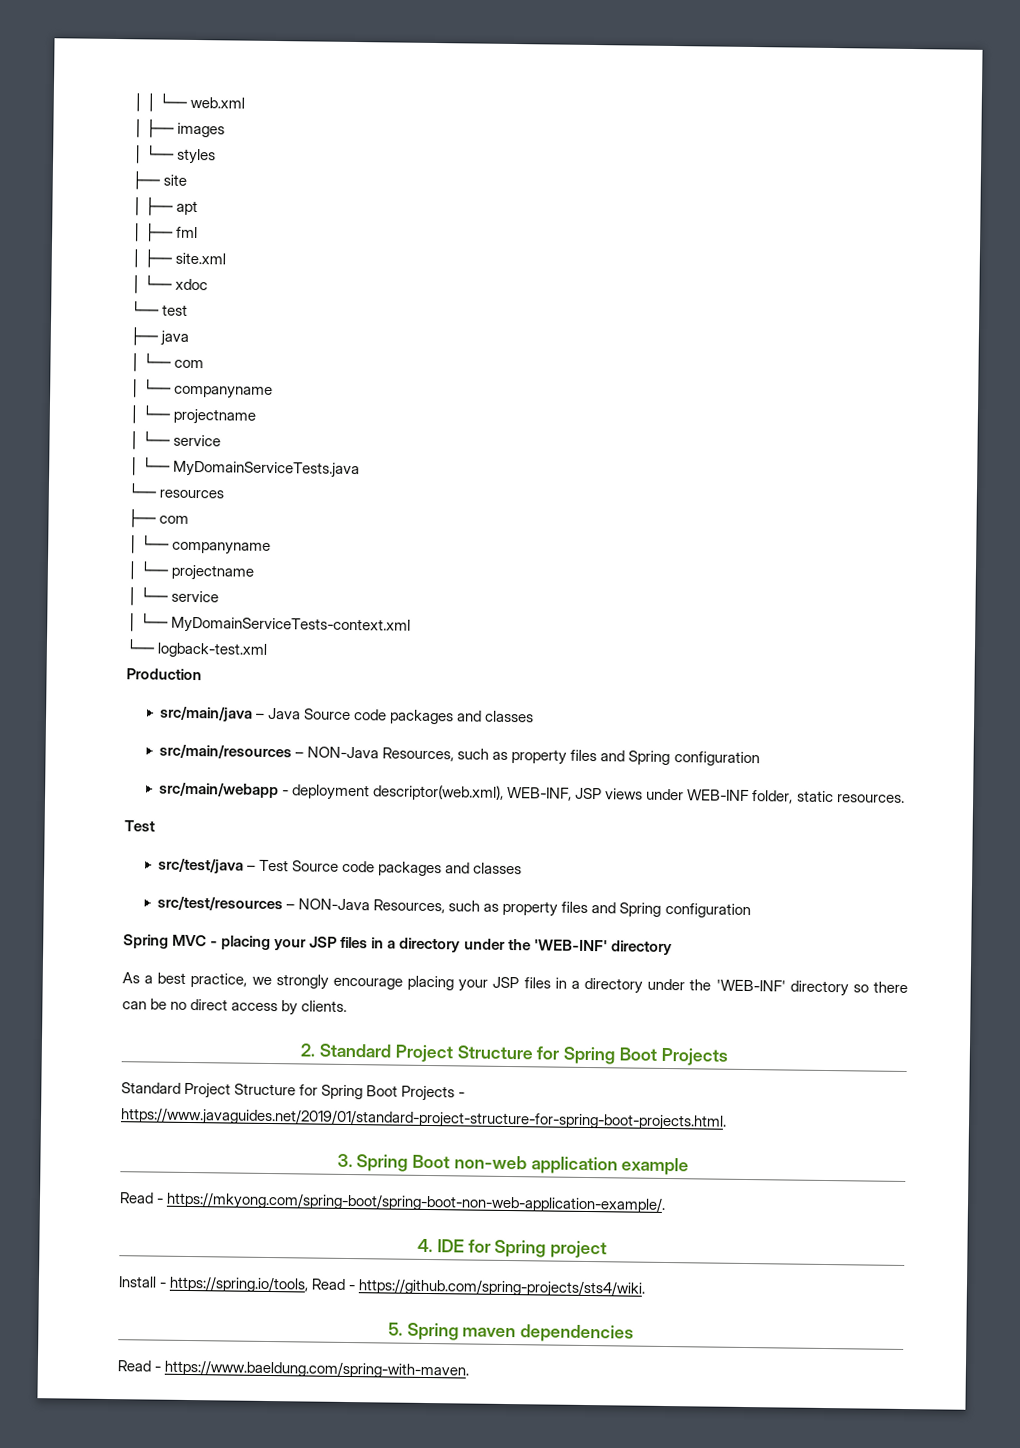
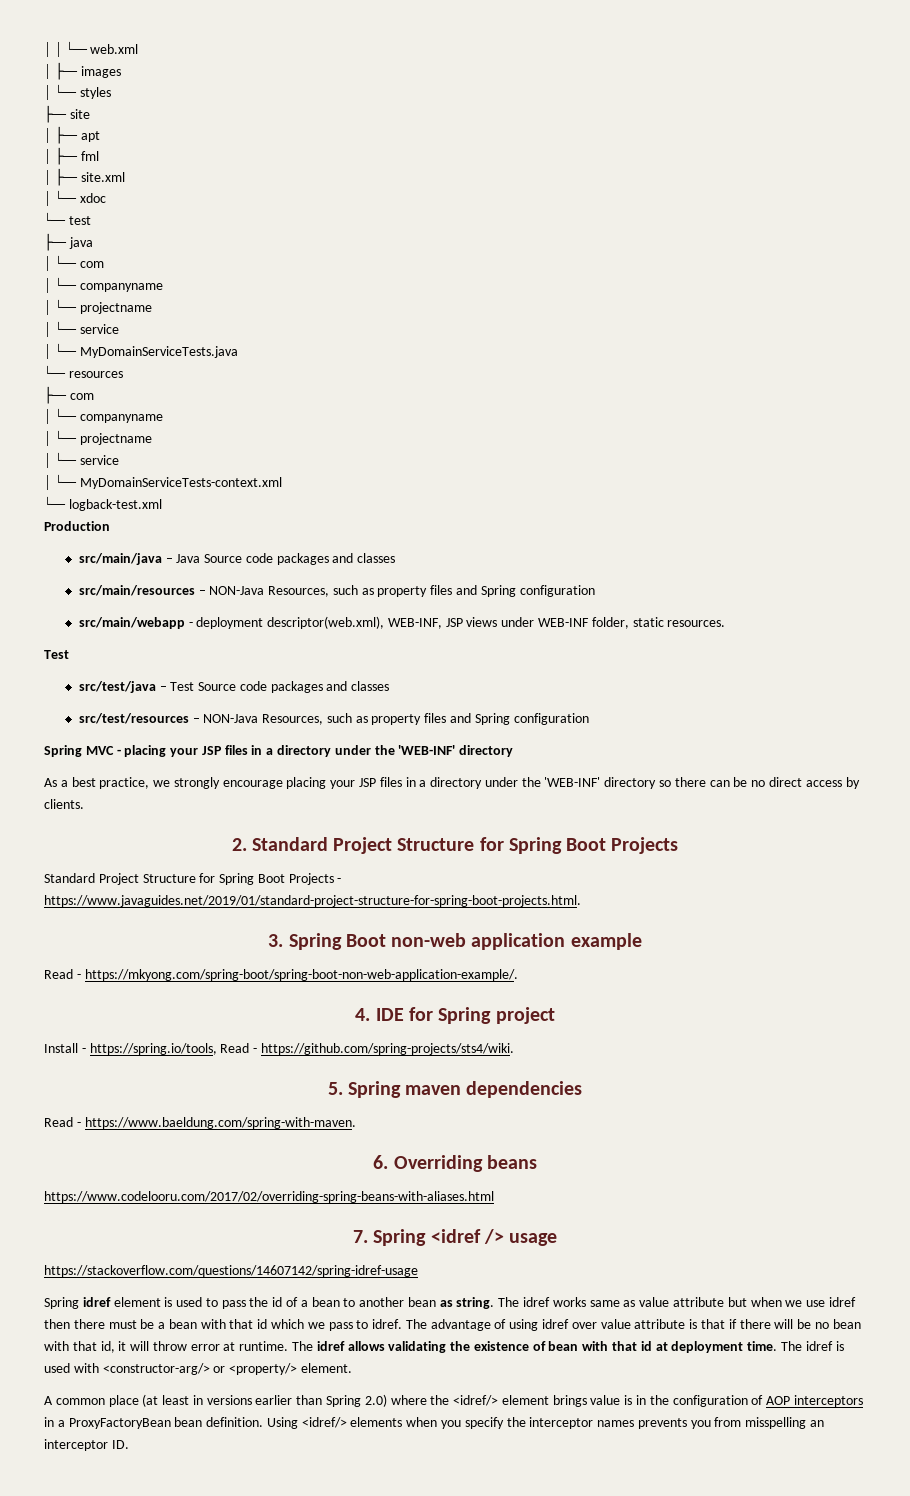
+ 6. Overriding beans
+ https://www.codelooru.com/2017/02/overriding-spring-beans-with-aliases.html
+ 7. Spring <idref /> usage
+ https://stackoverflow.com/questions/14607142/spring-idref-usage
+ Spring idref element is used to pass the id of a bean to another bean as string. The idref works same as value attribute but when we use idref then there must be a bean with that id which we pass to idref. The advantage of using idref over value attribute is that if there will be no bean with that id, it will throw error at runtime. The idref allows validating the existence of bean with that id at deployment time. The idref is used with <constructor-arg/> or <property/> element.
+ A common place (at least in versions earlier than Spring 2.0) where the <idref/> element brings value is in the configuration of AOP interceptors in a ProxyFactoryBean bean definition. Using <idref/> elements when you specify the interceptor names prevents you from misspelling an interceptor ID.

